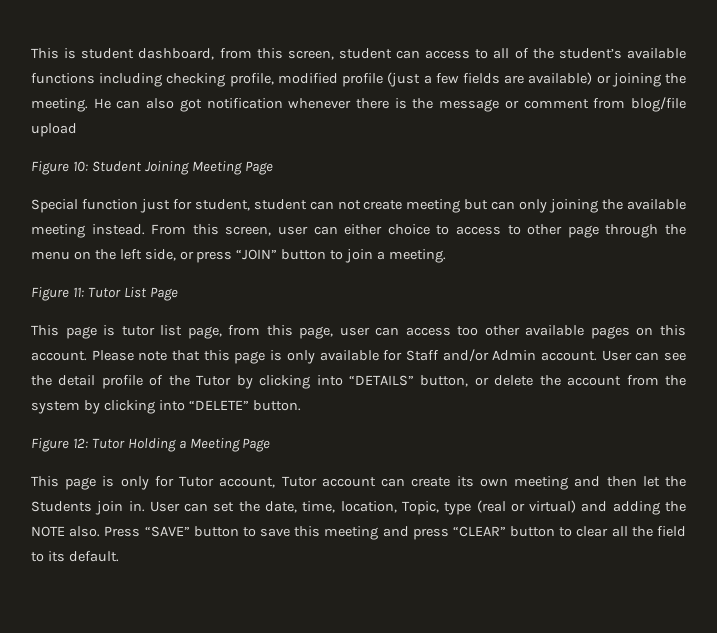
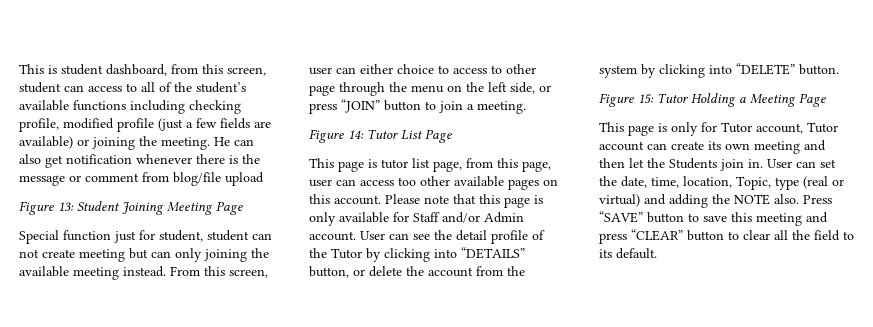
- He can also got notification whenever there is the message or comment from blog/file upload
+ He can also get notification whenever there is the message or comment from blog/file upload
- Figure 10: Student Joining Meeting Page
+ Figure 13: Student Joining Meeting Page
- Figure 11: Tutor List Page
+ Figure 14: Tutor List Page
- Figure 12: Tutor Holding a Meeting Page
+ Figure 15: Tutor Holding a Meeting Page

